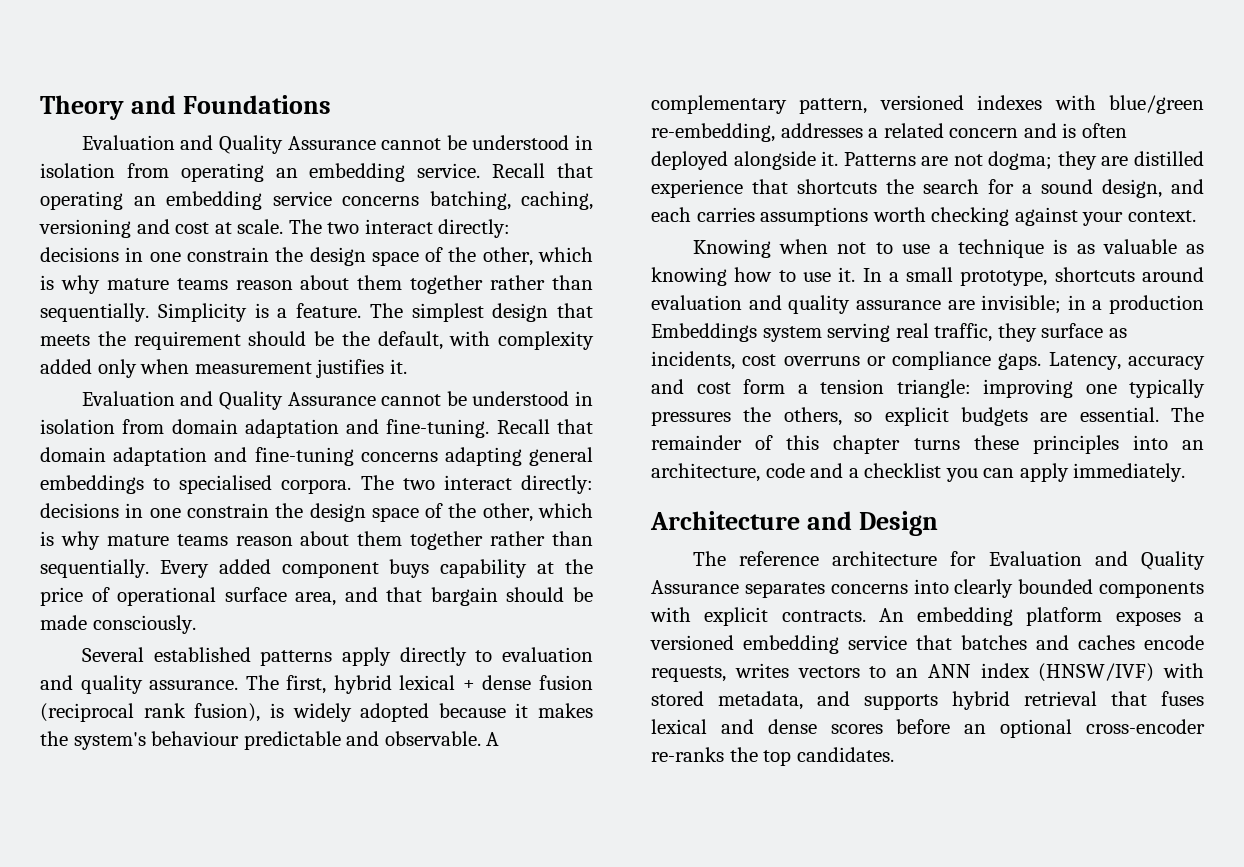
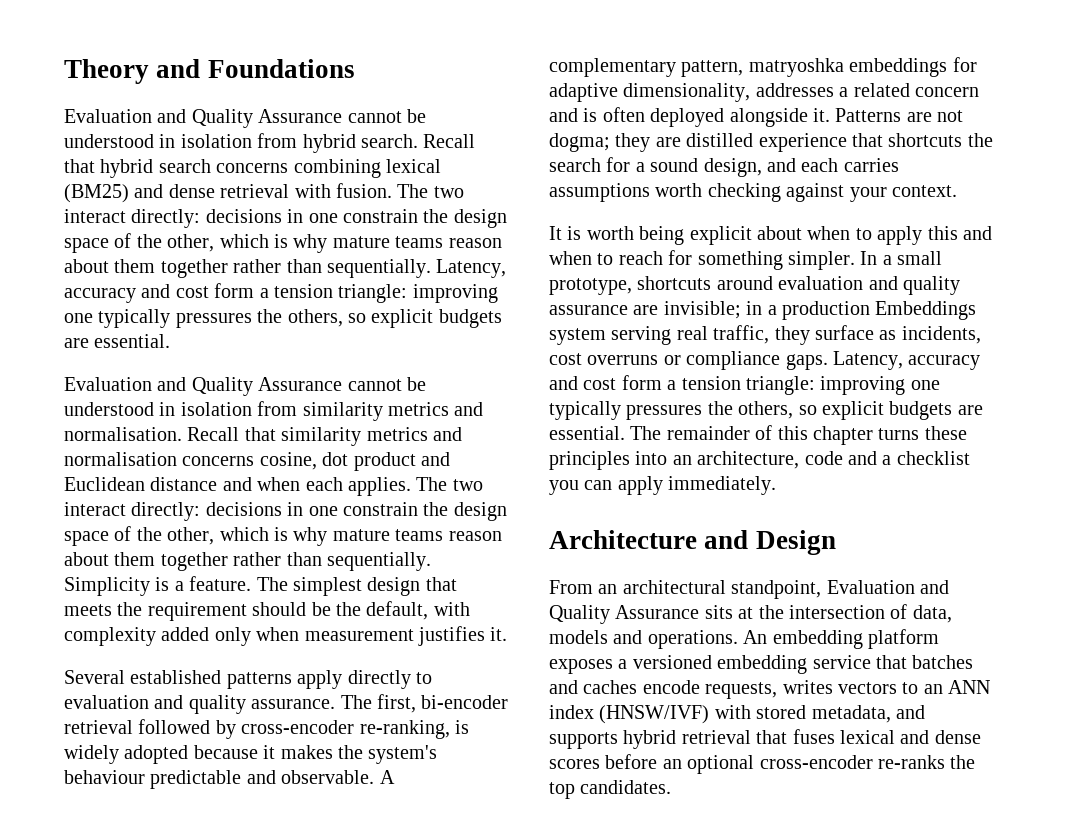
- Evaluation and Quality Assurance cannot be understood in isolation from operating an embedding service. Recall that operating an embedding service concerns batching, caching, versioning and cost at scale.
+ Evaluation and Quality Assurance cannot be understood in isolation from hybrid search. Recall that hybrid search concerns combining lexical (BM25) and dense retrieval with fusion. The two interact directly: decisions in one constrain the design space of the other, which is why mature teams reason about them together rather than sequentially. Latency, accuracy and cost form a tension triangle: improving one typically pressures the others, so explicit budgets are essential.
+ Evaluation and Quality Assurance cannot be understood in isolation from similarity metrics and normalisation. Recall that similarity metrics and normalisation concerns cosine, dot product and Euclidean distance and when each applies.
- Evaluation and Quality Assurance cannot be understood in isolation from domain adaptation and fine-tuning. Recall that domain adaptation and fine-tuning concerns adapting general embeddings to specialised corpora. The two interact directly: decisions in one constrain the design space of the other, which is why mature teams reason about them together rather than sequentially. Every added component buys capability at the price of operational surface area, and that bargain should be made consciously.
- The first, hybrid lexical + dense fusion (reciprocal rank fusion), is widely adopted because it makes the system's behaviour predictable and observable.
+ The first, bi-encoder retrieval followed by cross-encoder re-ranking, is widely adopted because it makes the system's behaviour predictable and observable.
- A complementary pattern, versioned indexes with blue/green re-embedding, addresses a related concern and is often deployed alongside it.
+ A complementary pattern, matryoshka embeddings for adaptive dimensionality, addresses a related concern and is often deployed alongside it.
- Knowing when not to use a technique is as valuable as knowing how to use it.
+ It is worth being explicit about when to apply this and when to reach for something simpler.
- The reference architecture for Evaluation and Quality Assurance separates concerns into clearly bounded components with explicit contracts.
+ From an architectural standpoint, Evaluation and Quality Assurance sits at the intersection of data, models and operations.

